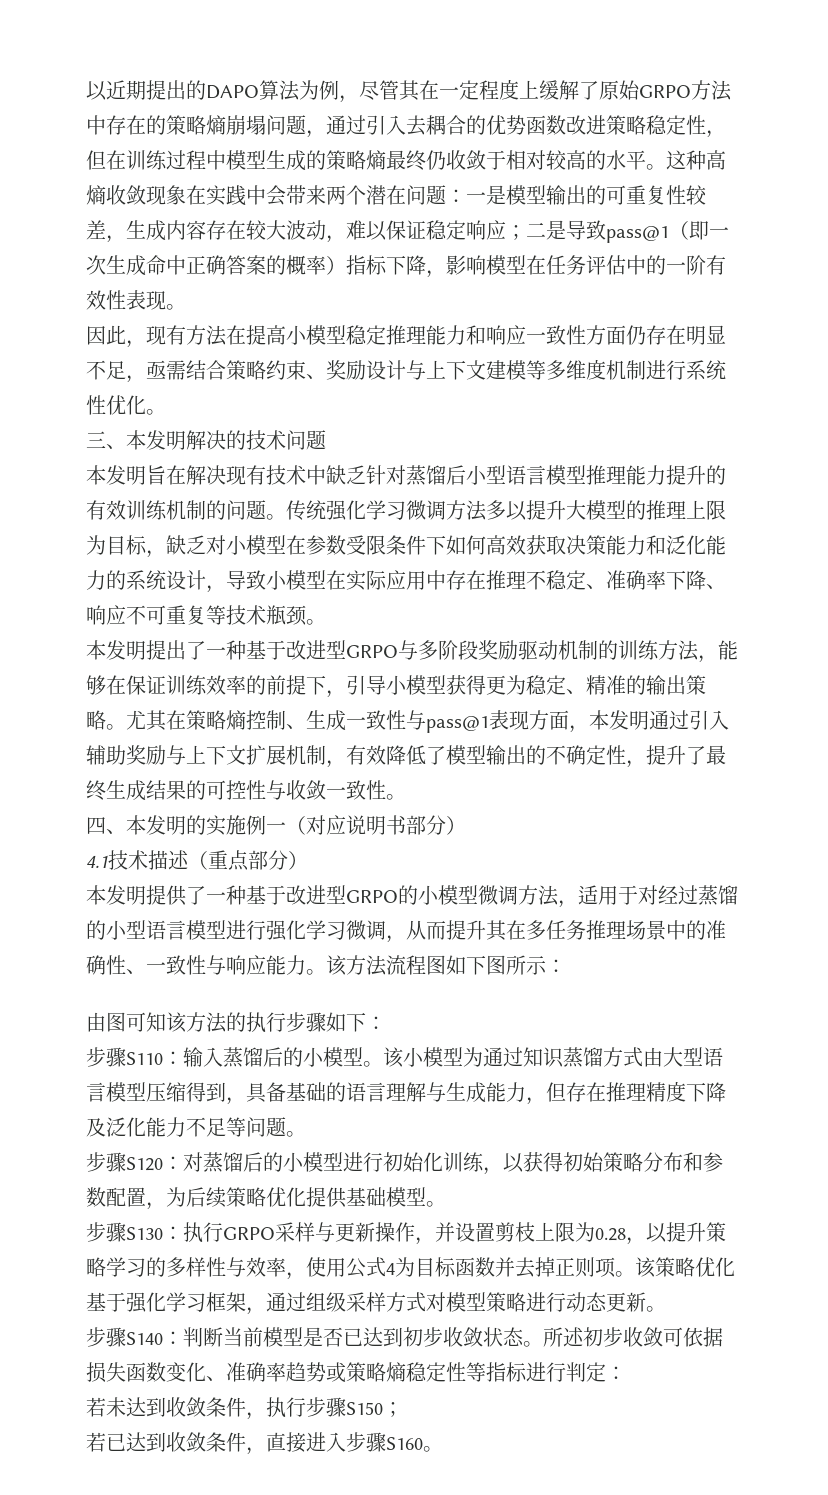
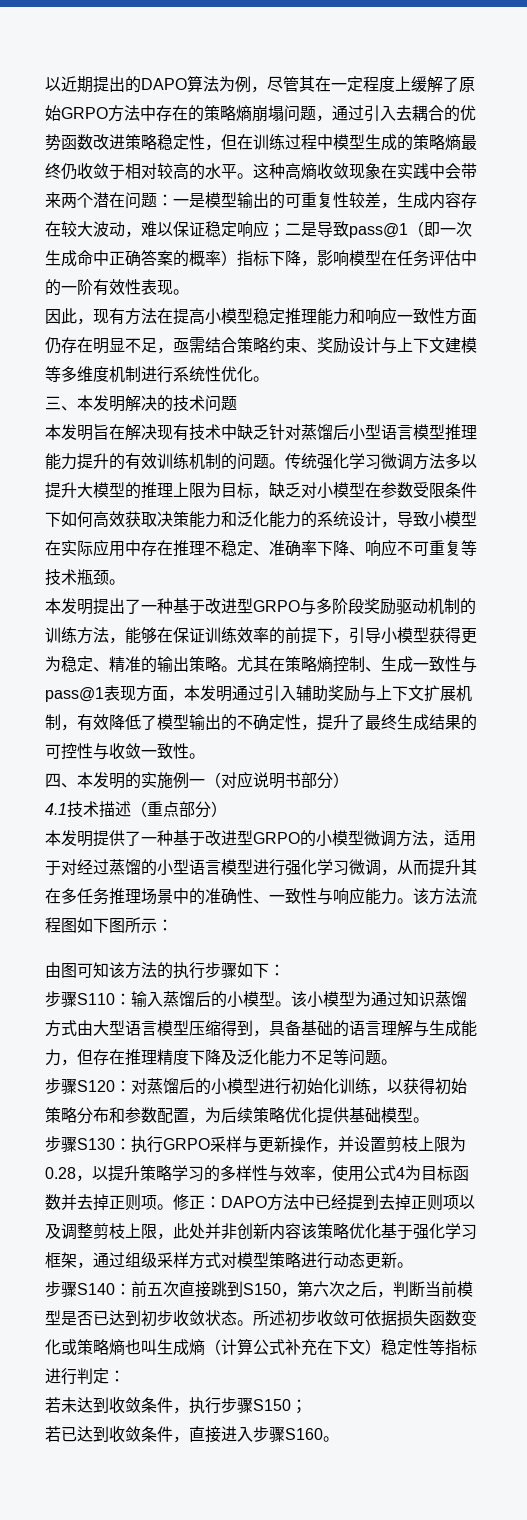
- 该策略优化基于强化学习框架，通过组级采样方式对模型策略进行动态更新。
+ 修正：DAPO方法中已经提到去掉正则项以及调整剪枝上限，此处并非创新内容该策略优化基于强化学习框架，通过组级采样方式对模型策略进行动态更新。
- 步骤S140：判断当前模型是否已达到初步收敛状态。
+ 步骤S140：前五次直接跳到S150，第六次之后，判断当前模型是否已达到初步收敛状态。
- 所述初步收敛可依据损失函数变化、准确率趋势或策略熵稳定性等指标进行判定：
+ 所述初步收敛可依据损失函数变化或策略熵也叫生成熵（计算公式补充在下文）稳定性等指标进行判定：

